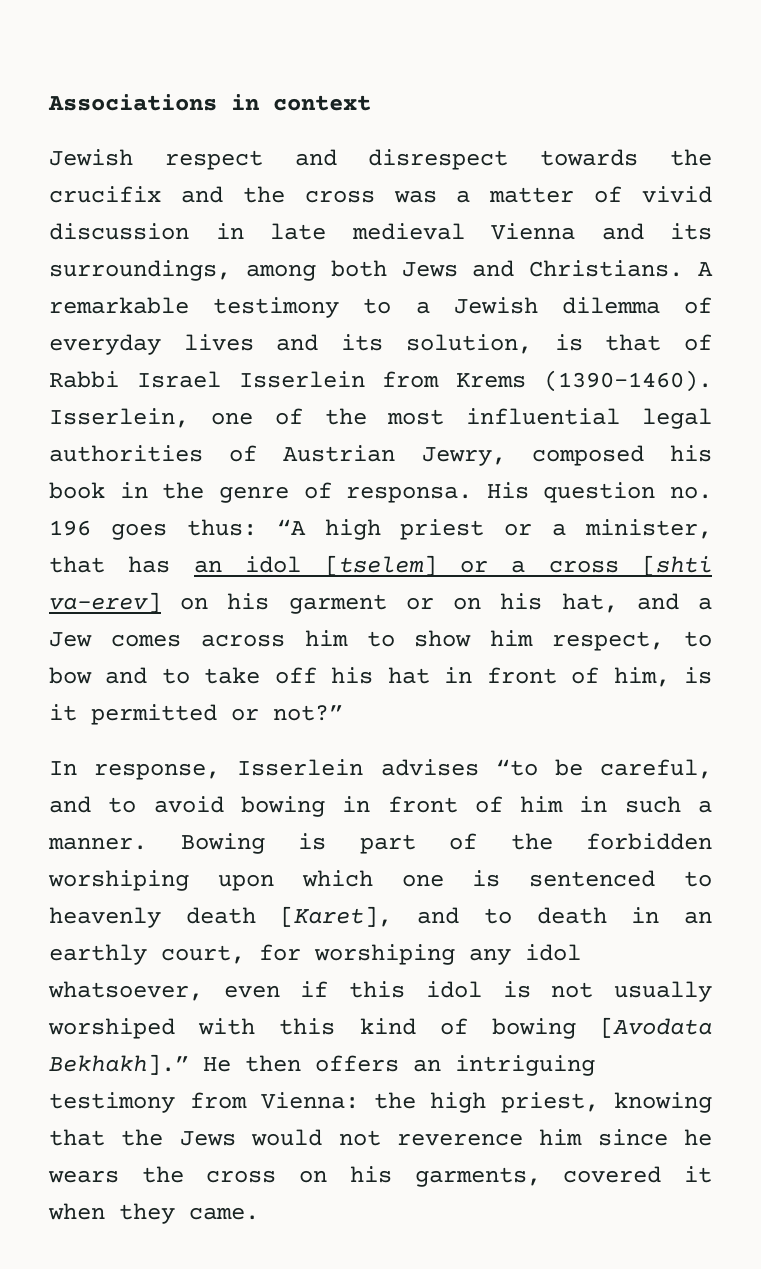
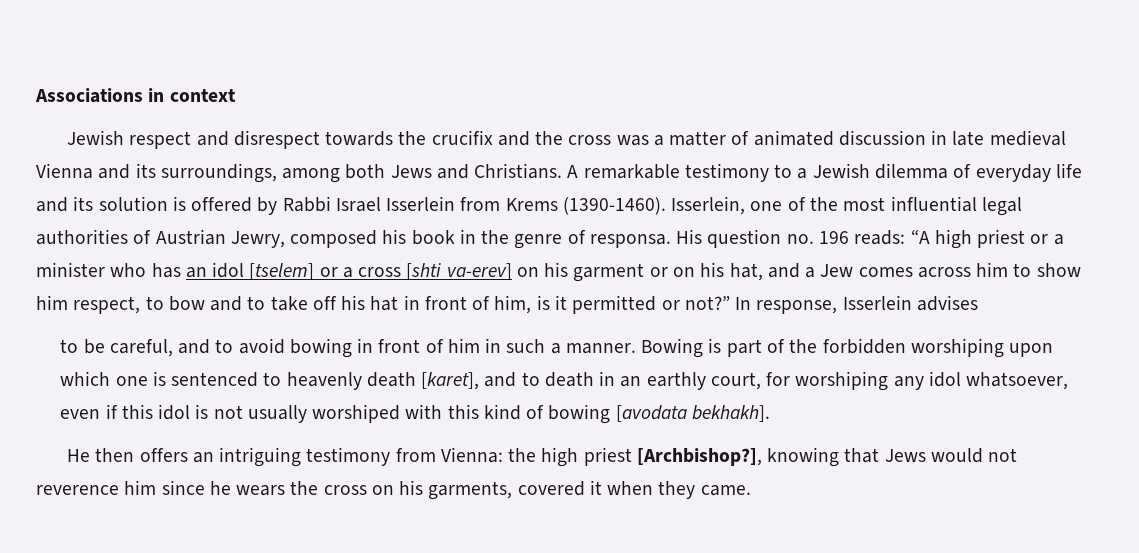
- Jewish respect and disrespect towards the crucifix and the cross was a matter of vivid discussion in late medieval Vienna and its surroundings, among both Jews and Christians.
+ Jewish respect and disrespect towards the crucifix and the cross was a matter of animated discussion in late medieval Vienna and its surroundings, among both Jews and Christians.
- A remarkable testimony to a Jewish dilemma of everyday lives and its solution, is that of Rabbi Israel Isserlein from Krems (1390-1460).
+ A remarkable testimony to a Jewish dilemma of everyday life and its solution is offered by Rabbi Israel Isserlein from Krems (1390-1460).
- His question no. 196 goes thus:
+ His question no. 196 reads:
- “A high priest or a minister, that has an idol [tselem] or a cross [shti va-erev] on his garment or on his hat, and a Jew comes across him to show him respect, to bow and to take off his hat in front of him, is it permitted or not?”
- In response, Isserlein advises “to be careful, and to avoid bowing in front of him in such a manner.
+ “A high priest or a minister who has an idol [tselem] or a cross [shti va-erev] on his garment or on his hat, and a Jew comes across him to show him respect, to bow and to take off his hat in front of him, is it permitted or not?” In response, Isserlein advises
+ to be careful, and to avoid bowing in front of him in such a manner.
- Bowing is part of the forbidden worshiping upon which one is sentenced to heavenly death [Karet], and to death in an earthly court, for worshiping any idol whatsoever, even if this idol is not usually worshiped with this kind of bowing [Avodata Bekhakh].” He then offers an intriguing testimony from Vienna:
+ Bowing is part of the forbidden worshiping upon which one is sentenced to heavenly death [karet], and to death in an earthly court, for worshiping any idol whatsoever, even if this idol is not usually worshiped with this kind of bowing [avodata bekhakh].
+ He then offers an intriguing testimony from Vienna:
- the high priest, knowing that the Jews would not reverence him since he wears the cross on his garments, covered it when they came.
+ the high priest [Archbishop?], knowing that Jews would not reverence him since he wears the cross on his garments, covered it when they came.

